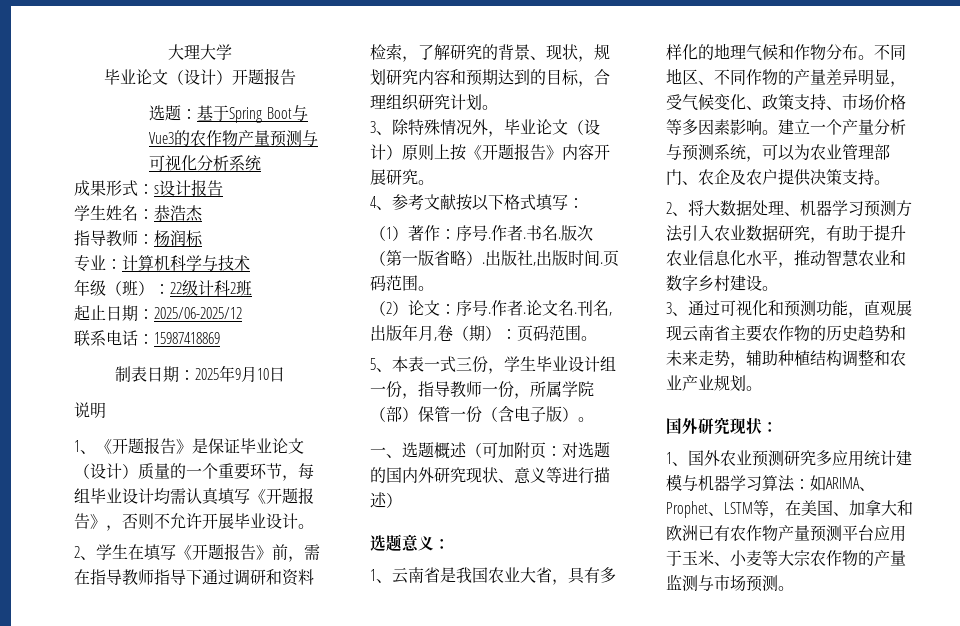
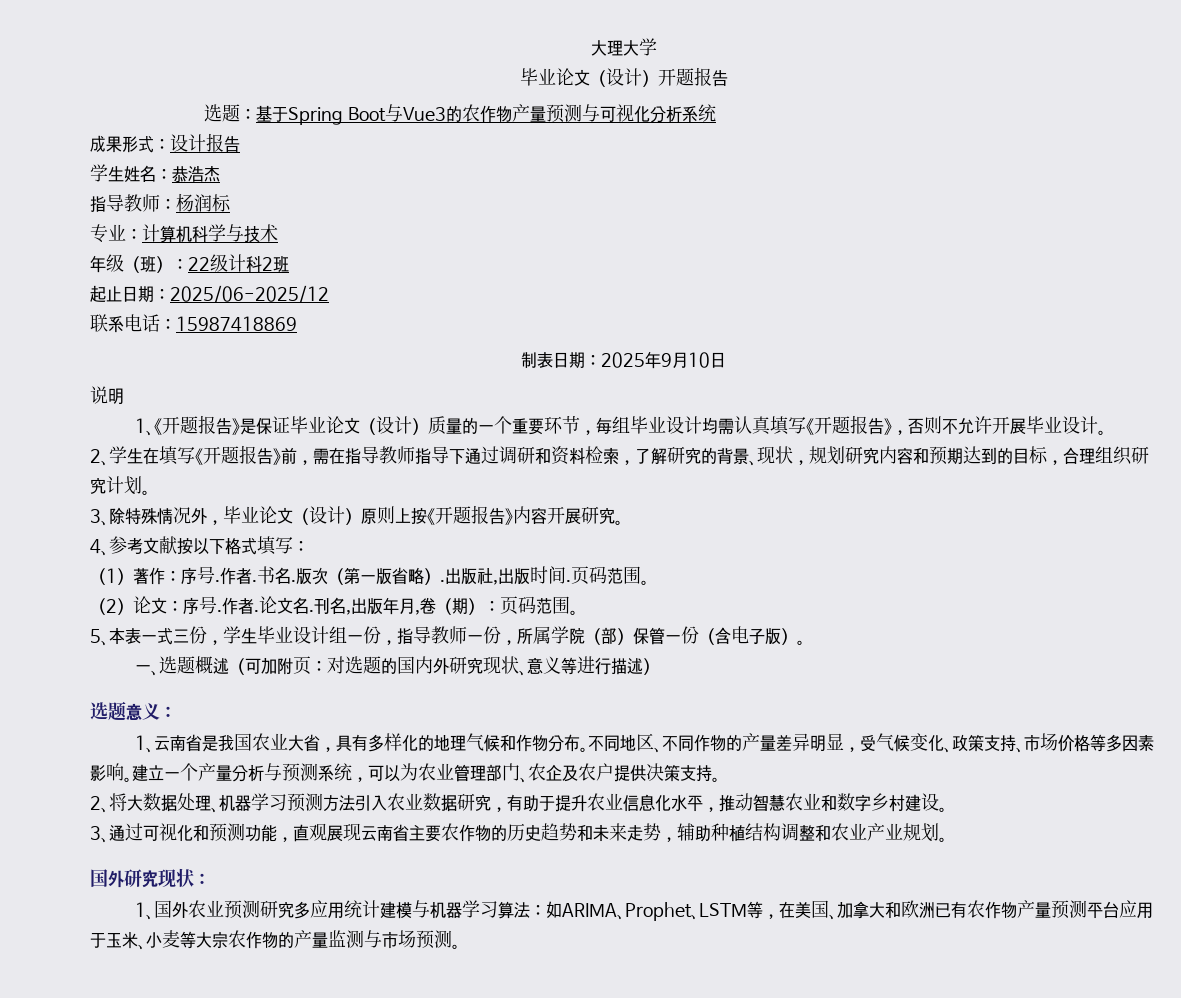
- 成果形式：s设计报告
+ 成果形式：设计报告

